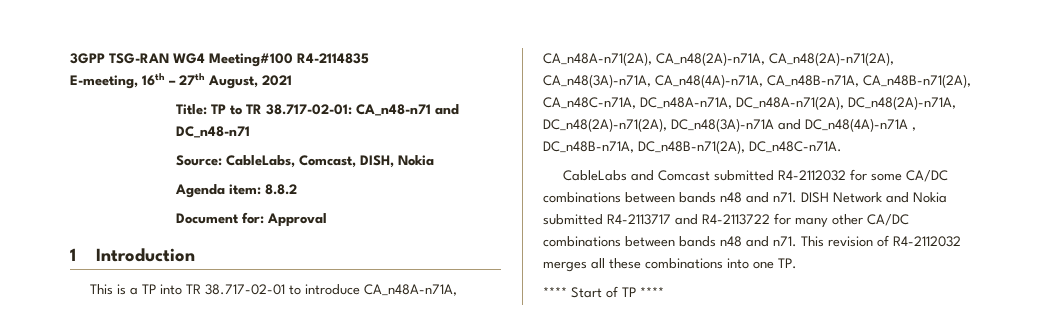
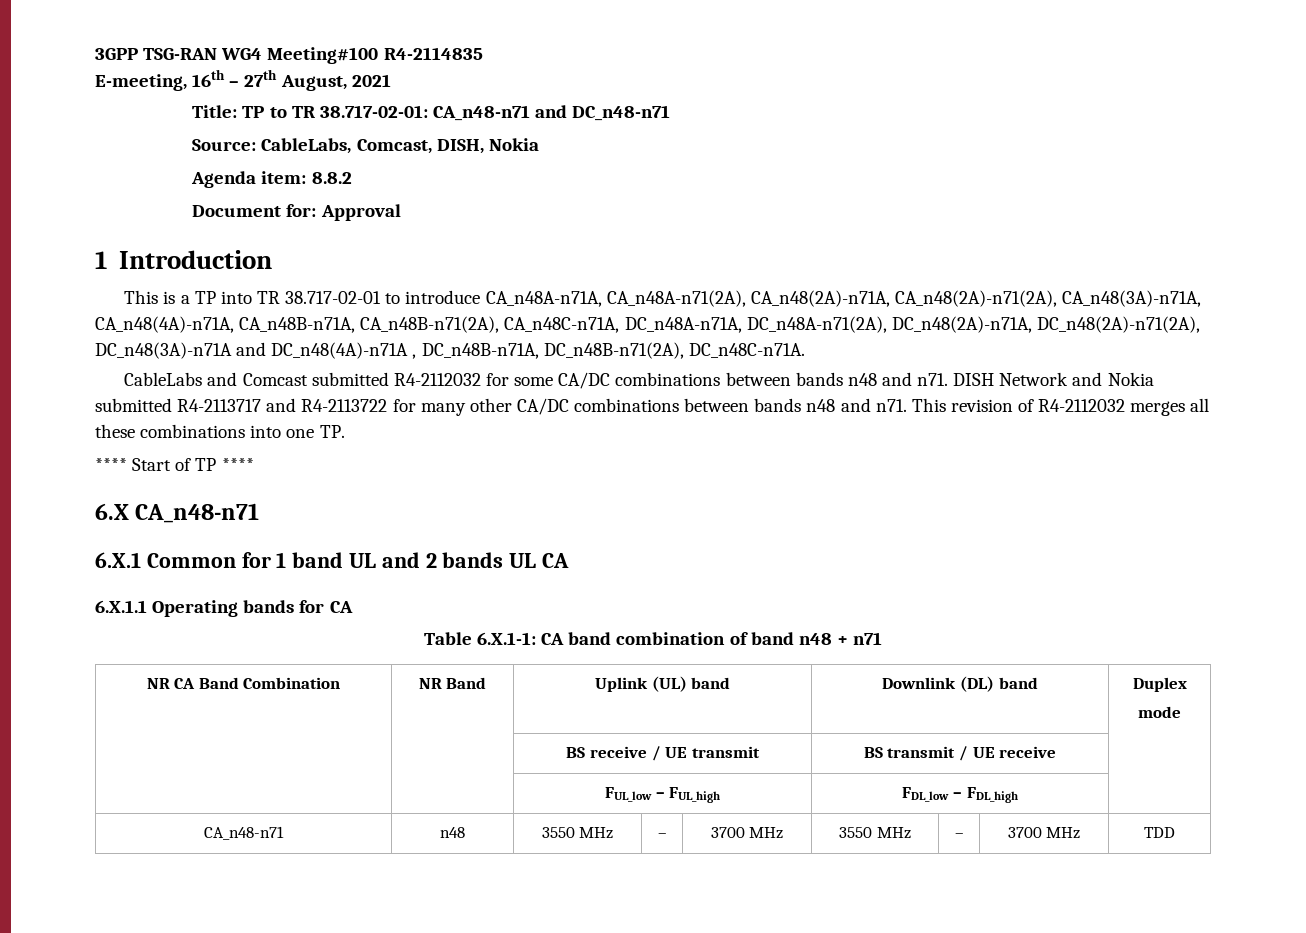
+ 6.X CA_n48-n71
+ 6.X.1 Common for 1 band UL and 2 bands UL CA
+ 6.X.1.1 Operating bands for CA
+ Table 6.X.1-1: CA band combination of band n48 + n71
+ NR CA Band Combination | NR Band | Uplink (UL) band | Downlink (DL) band | Duplex
+ mode
+ | | BS receive / UE transmit | BS transmit / UE receive |
+ | | FUL_low – FUL_high | FDL_low – FDL_high |
+ CA_n48-n71 | n48 | 3550 MHz | – | 3700 MHz | 3550 MHz | – | 3700 MHz | TDD

